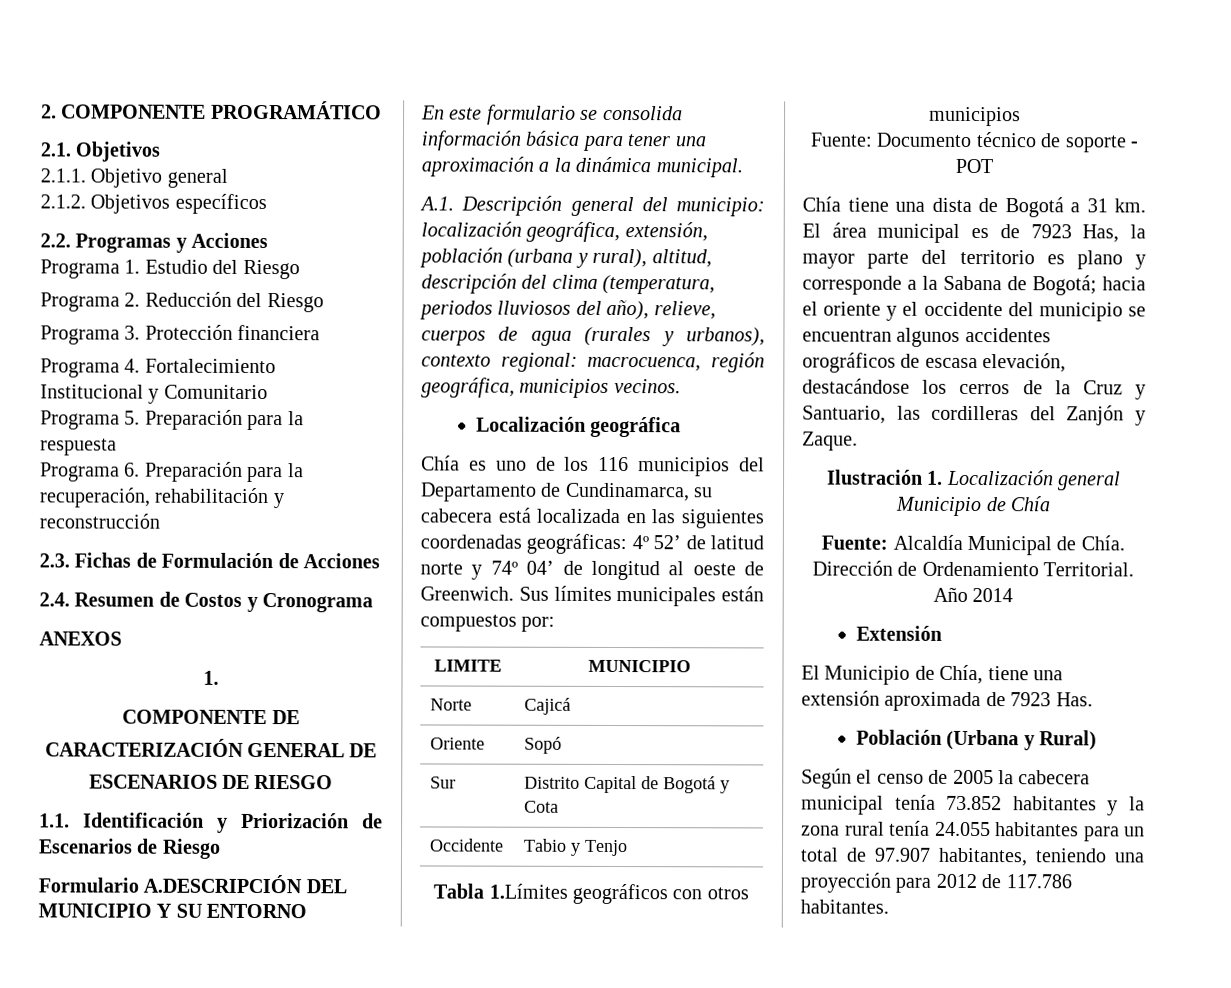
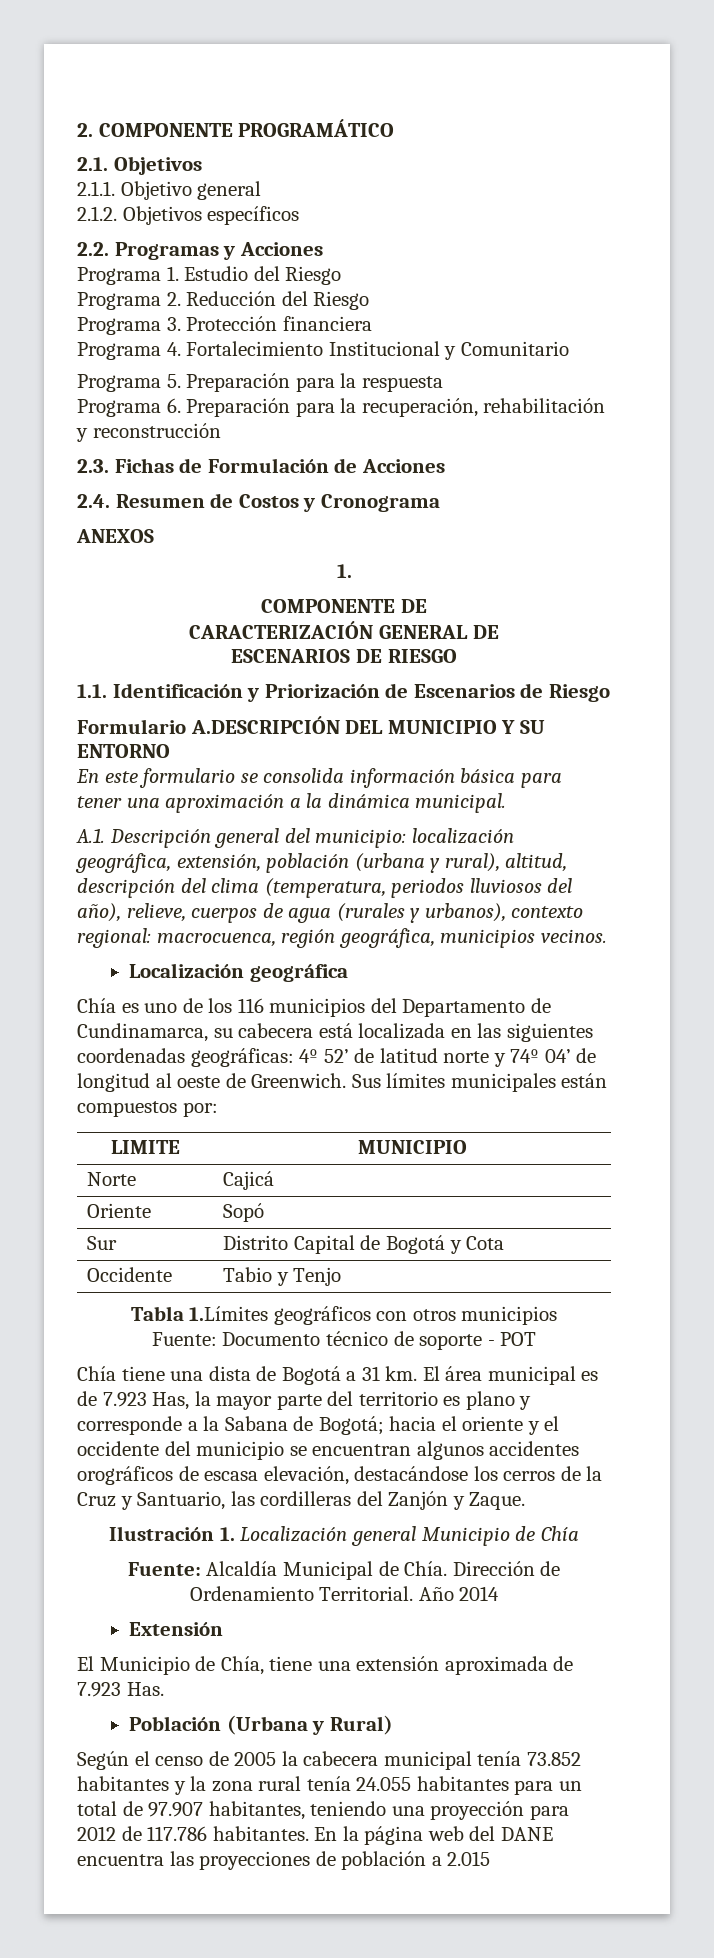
- El área municipal es de 7923 Has, la mayor parte del territorio es plano y corresponde a la Sabana de Bogotá; hacia el oriente y el occidente del municipio se encuentran algunos accidentes orográficos de escasa elevación, destacándose los cerros de la Cruz y Santuario, las cordilleras del Zanjón y Zaque.
+ El área municipal es de 7.923 Has, la mayor parte del territorio es plano y corresponde a la Sabana de Bogotá; hacia el oriente y el occidente del municipio se encuentran algunos accidentes orográficos de escasa elevación, destacándose los cerros de la Cruz y Santuario, las cordilleras del Zanjón y Zaque.
- El Municipio de Chía, tiene una extensión aproximada de 7923 Has.
+ El Municipio de Chía, tiene una extensión aproximada de 7.923 Has.
+ En la página web del DANE encuentra las proyecciones de población a 2.015

